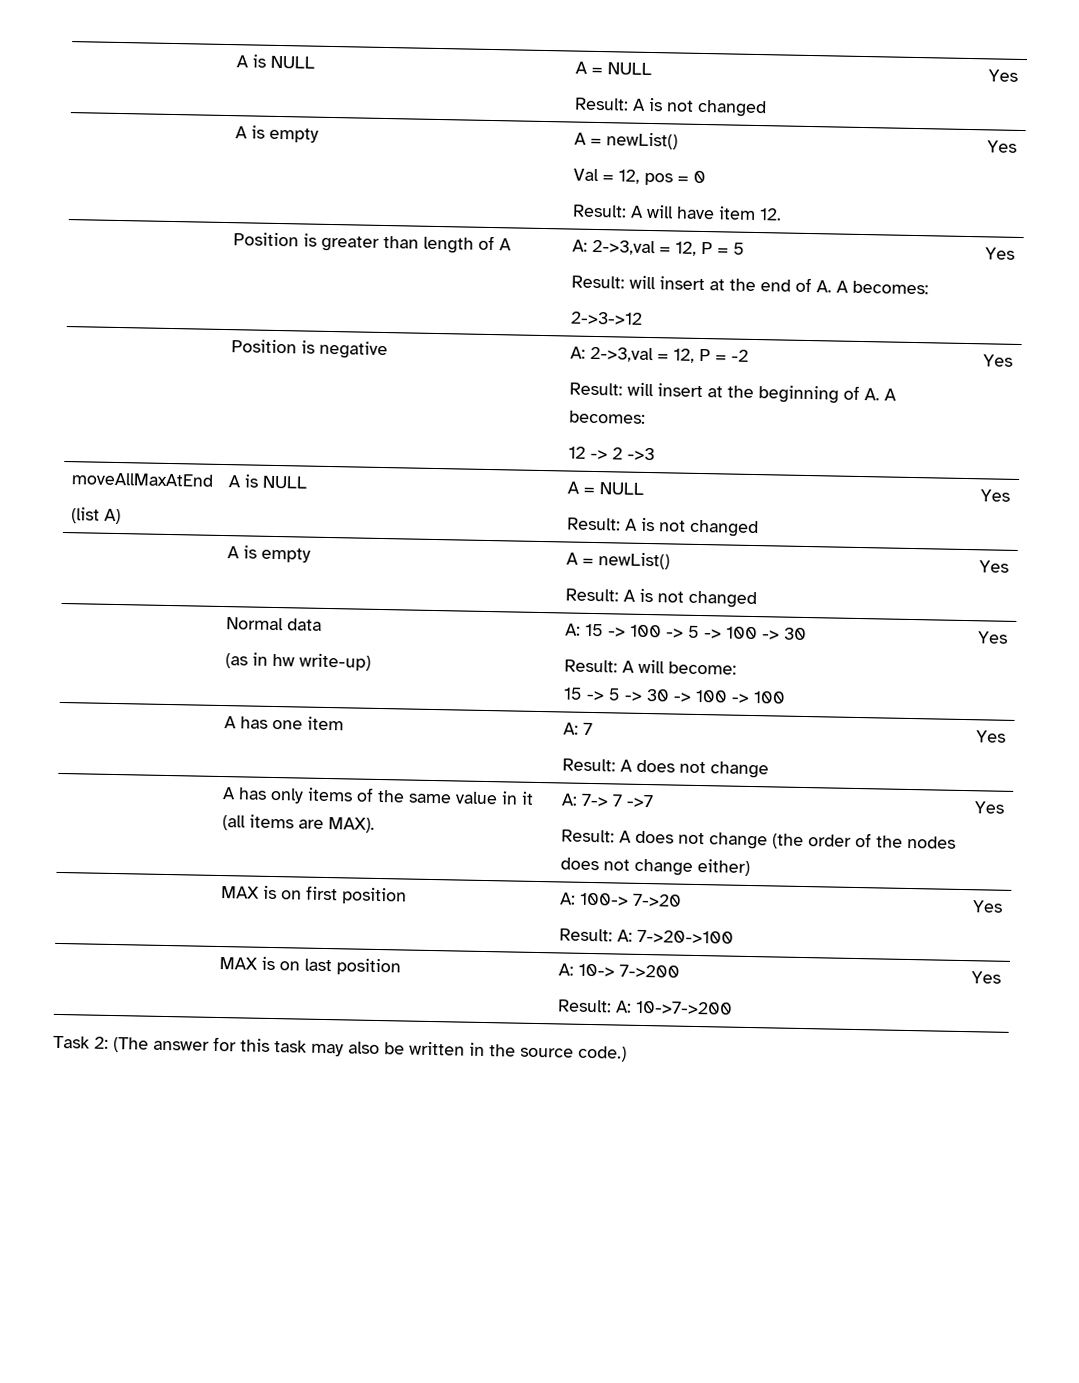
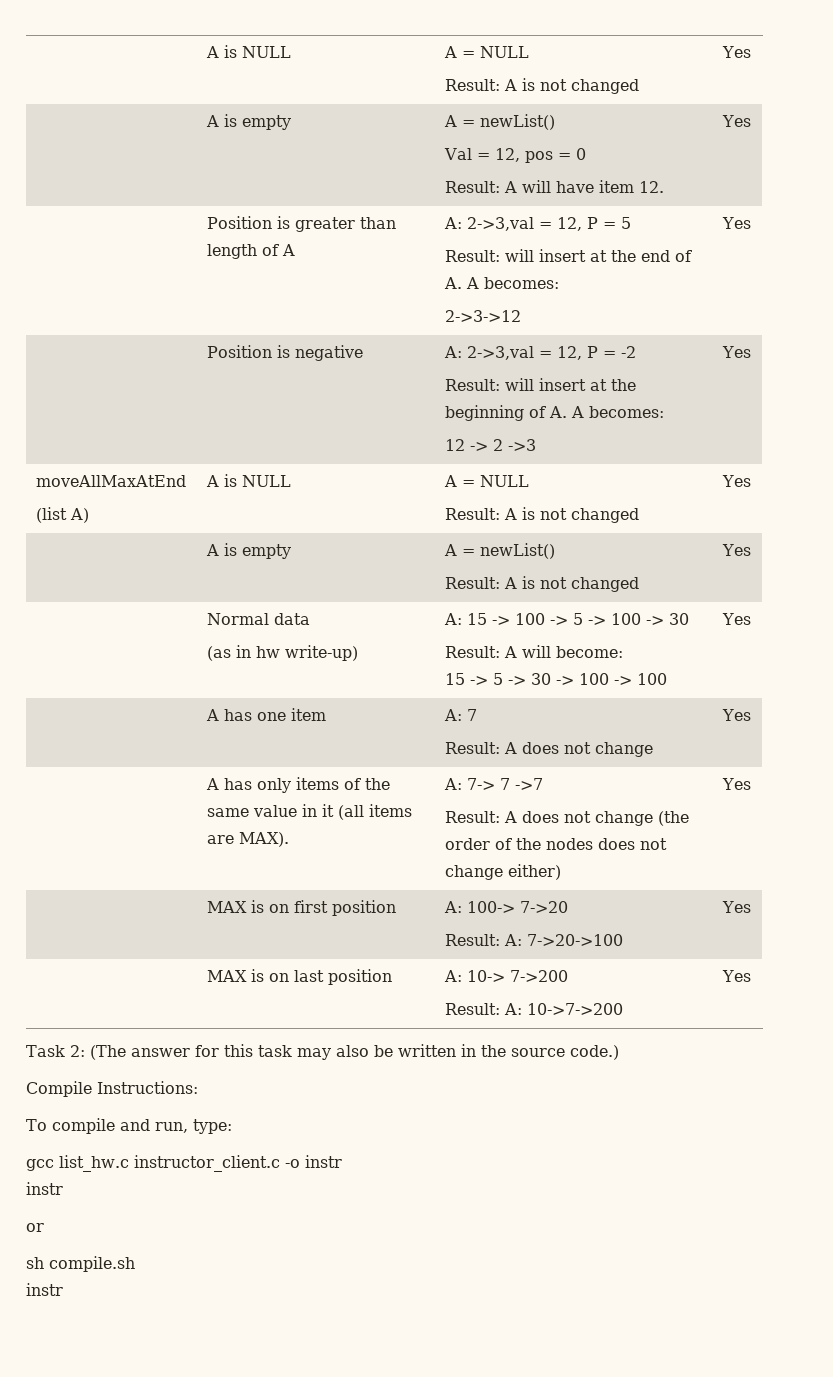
+ Compile Instructions:
+ To compile and run, type:
+ gcc list_hw.c instructor_client.c -o instr
+ instr
+ or
+ sh compile.sh
+ instr

